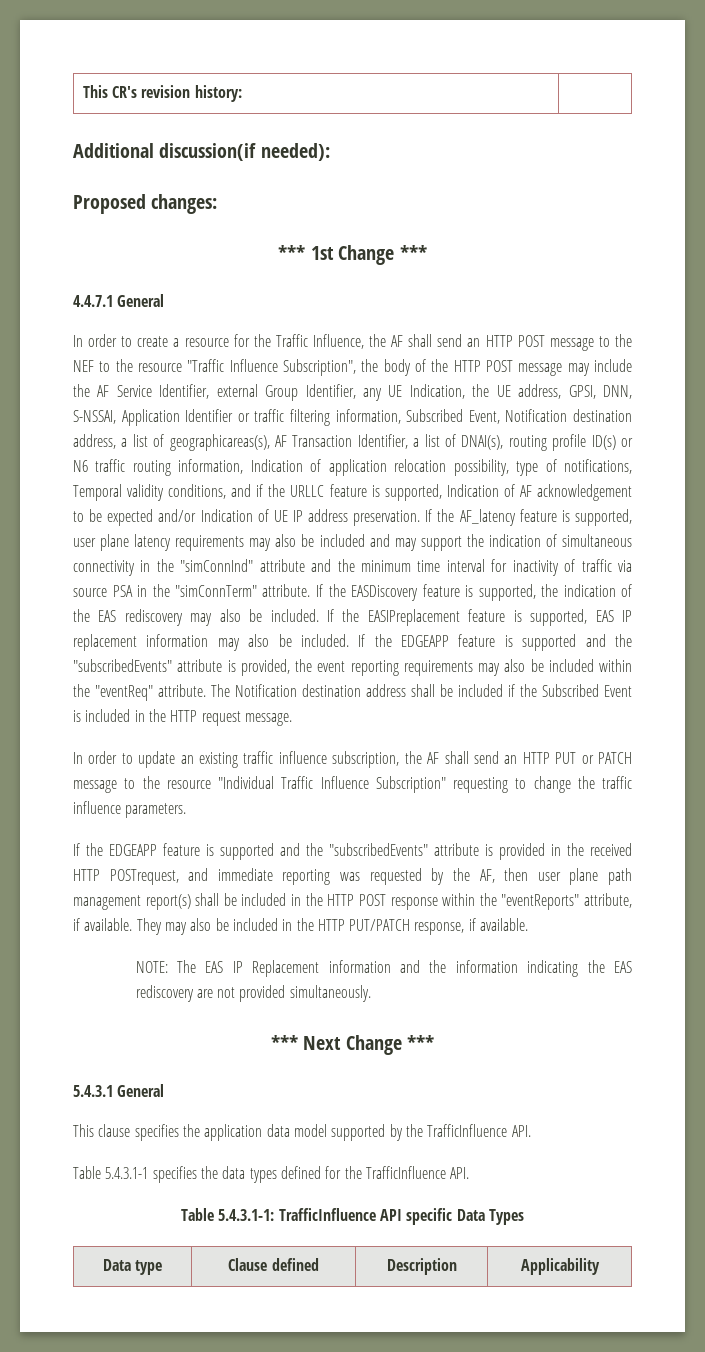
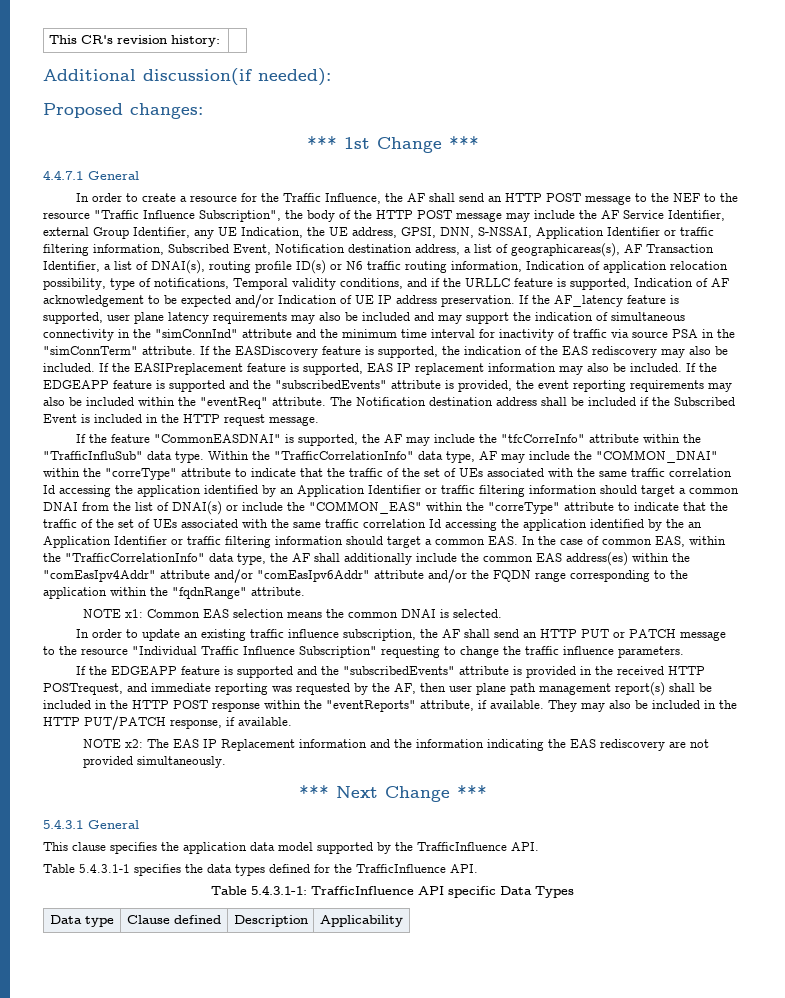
+ If the feature "CommonEASDNAI" is supported, the AF may include the "tfcCorreInfo" attribute within the "TrafficInfluSub" data type. Within the "TrafficCorrelationInfo" data type, AF may include the "COMMON_DNAI" within the "correType" attribute to indicate that the traffic of the set of UEs associated with the same traffic correlation Id accessing the application identified by an Application Identifier or traffic filtering information should target a common DNAI from the list of DNAI(s) or include the "COMMON_EAS" within the "correType" attribute to indicate that the traffic of the set of UEs associated with the same traffic correlation Id accessing the application identified by the an Application Identifier or traffic filtering information should target a common EAS. In the case of common EAS, within the "TrafficCorrelationInfo" data type, the AF shall additionally include the common EAS address(es) within the "comEasIpv4Addr" attribute and/or "comEasIpv6Addr" attribute and/or the FQDN range corresponding to the application within the "fqdnRange" attribute.
+ NOTE x1: Common EAS selection means the common DNAI is selected.
- NOTE: The EAS IP Replacement information and the information indicating the EAS rediscovery are not provided simultaneously.
+ NOTE x2: The EAS IP Replacement information and the information indicating the EAS rediscovery are not provided simultaneously.

